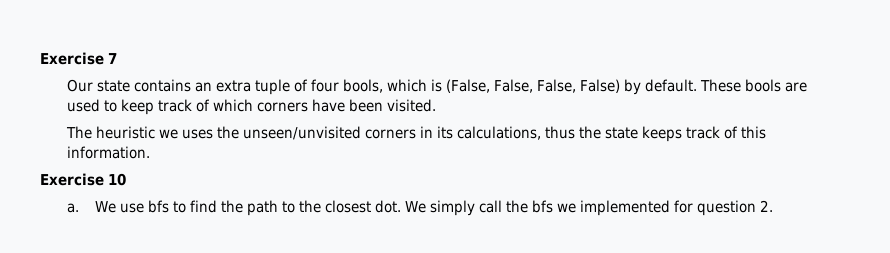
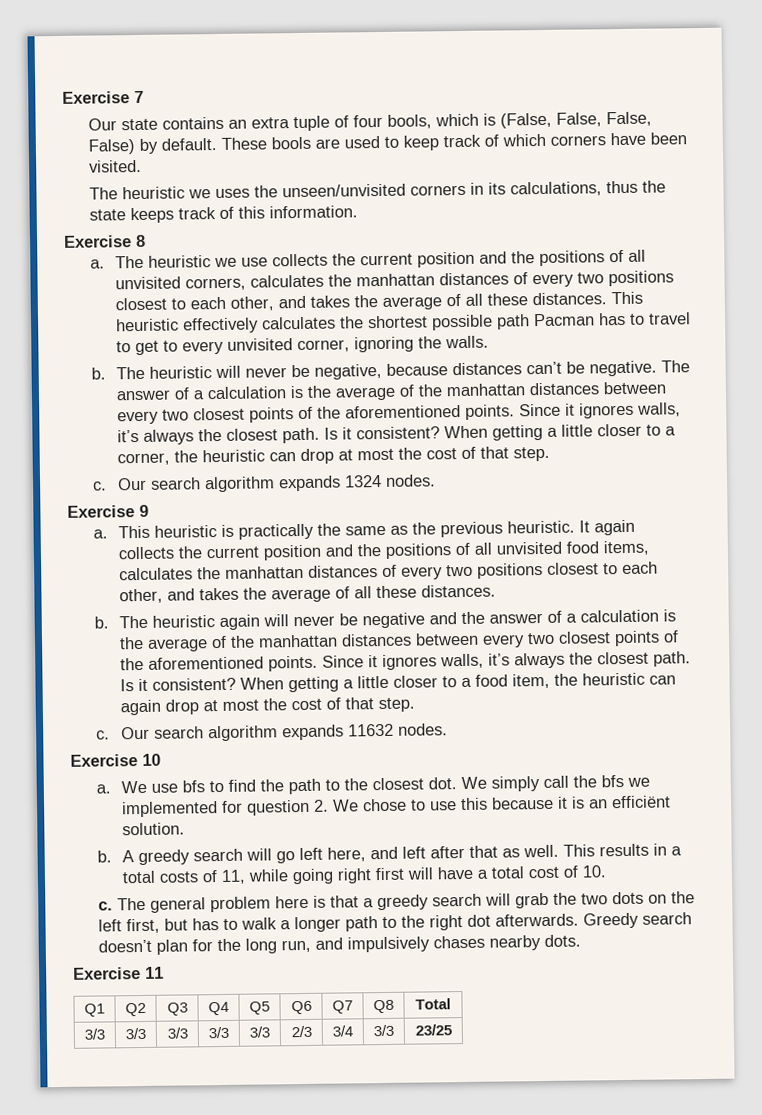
+ Exercise 8
+ a. The heuristic we use collects the current position and the positions of all unvisited corners, calculates the manhattan distances of every two positions closest to each other, and takes the average of all these distances. This heuristic effectively calculates the shortest possible path Pacman has to travel to get to every unvisited corner, ignoring the walls.
+ b. The heuristic will never be negative, because distances can’t be negative. The answer of a calculation is the average of the manhattan distances between every two closest points of the aforementioned points. Since it ignores walls, it’s always the closest path. Is it consistent? When getting a little closer to a corner, the heuristic can drop at most the cost of that step.
+ c. Our search algorithm expands 1324 nodes.
+ Exercise 9
+ a. This heuristic is practically the same as the previous heuristic. It again collects the current position and the positions of all unvisited food items, calculates the manhattan distances of every two positions closest to each other, and takes the average of all these distances.
+ b. The heuristic again will never be negative and the answer of a calculation is the average of the manhattan distances between every two closest points of the aforementioned points. Since it ignores walls, it’s always the closest path. Is it consistent? When getting a little closer to a food item, the heuristic can again drop at most the cost of that step.
+ c. Our search algorithm expands 11632 nodes.
- We simply call the bfs we implemented for question 2.
+ We simply call the bfs we implemented for question 2. We chose to use this because it is an efficiënt solution.
+ b. A greedy search will go left here, and left after that as well. This results in a total costs of 11, while going right first will have a total cost of 10.
+ c. The general problem here is that a greedy search will grab the two dots on the left first, but has to walk a longer path to the right dot afterwards. Greedy search doesn’t plan for the long run, and impulsively chases nearby dots.
+ Exercise 11
+ Q1 | Q2 | Q3 | Q4 | Q5 | Q6 | Q7 | Q8 | Total
+ 3/3 | 3/3 | 3/3 | 3/3 | 3/3 | 2/3 | 3/4 | 3/3 | 23/25

